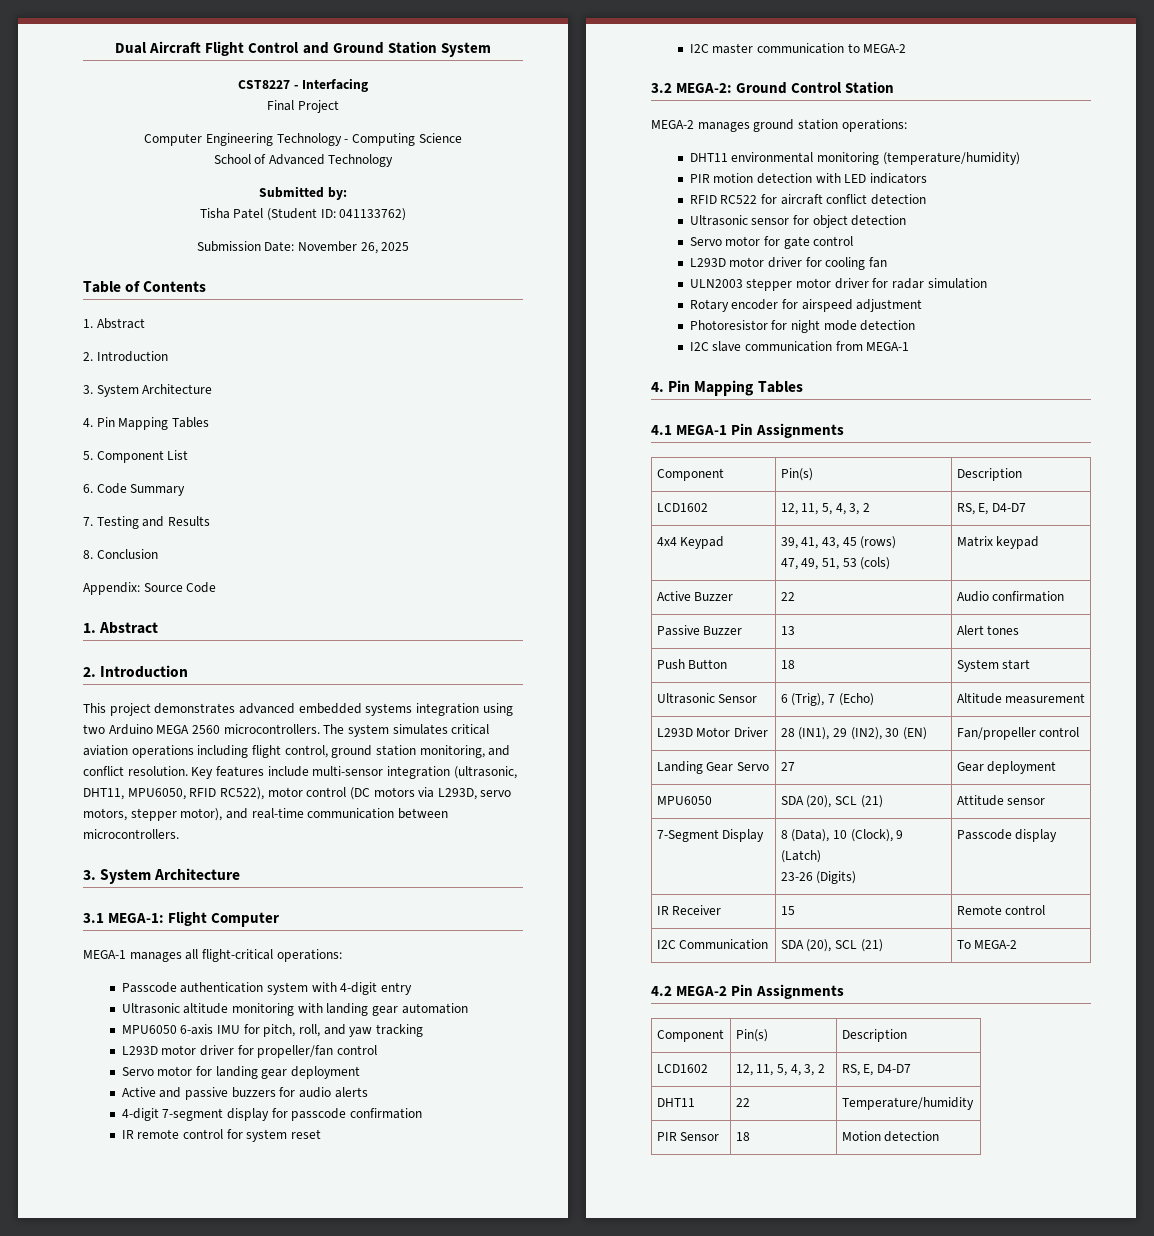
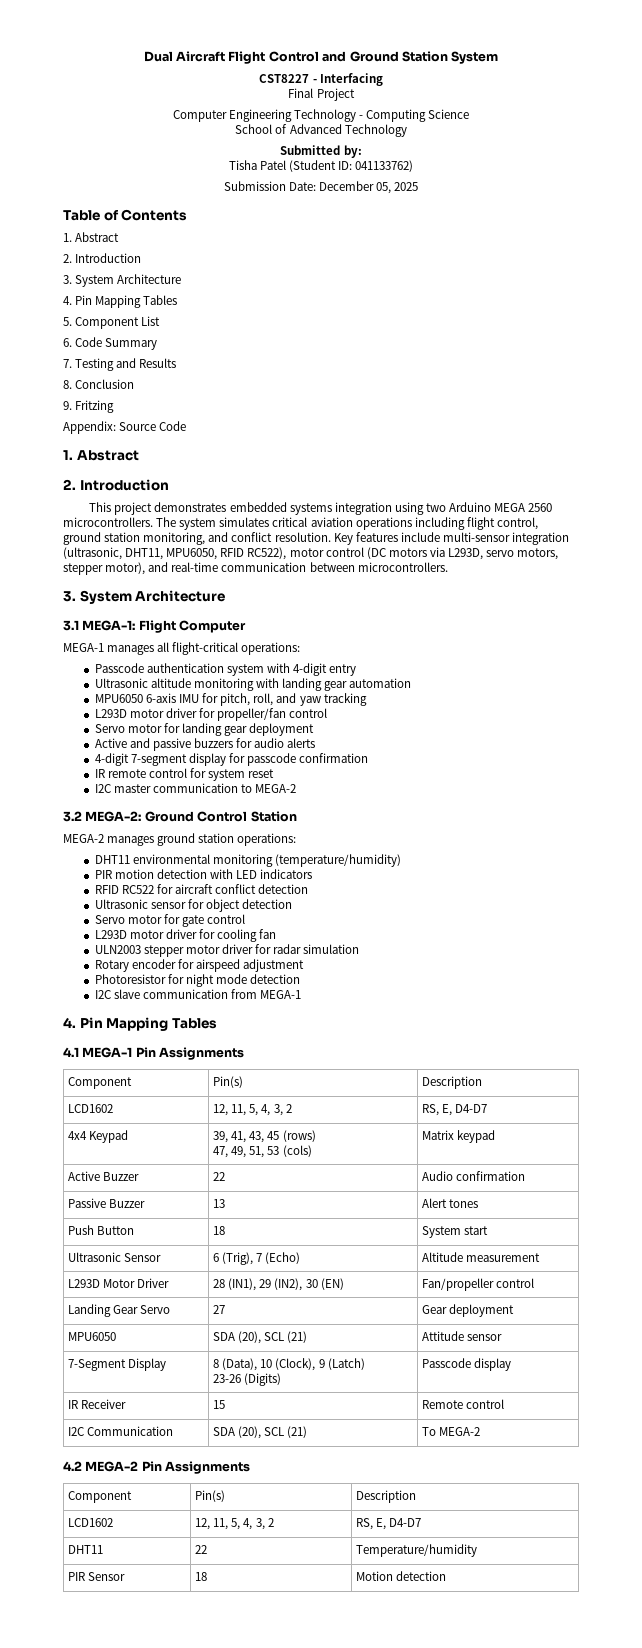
- Submission Date: November 26, 2025
+ Submission Date: December 05, 2025
+ 9. Fritzing
- This project demonstrates advanced embedded systems integration using two Arduino MEGA 2560 microcontrollers.
+ This project demonstrates embedded systems integration using two Arduino MEGA 2560 microcontrollers.

